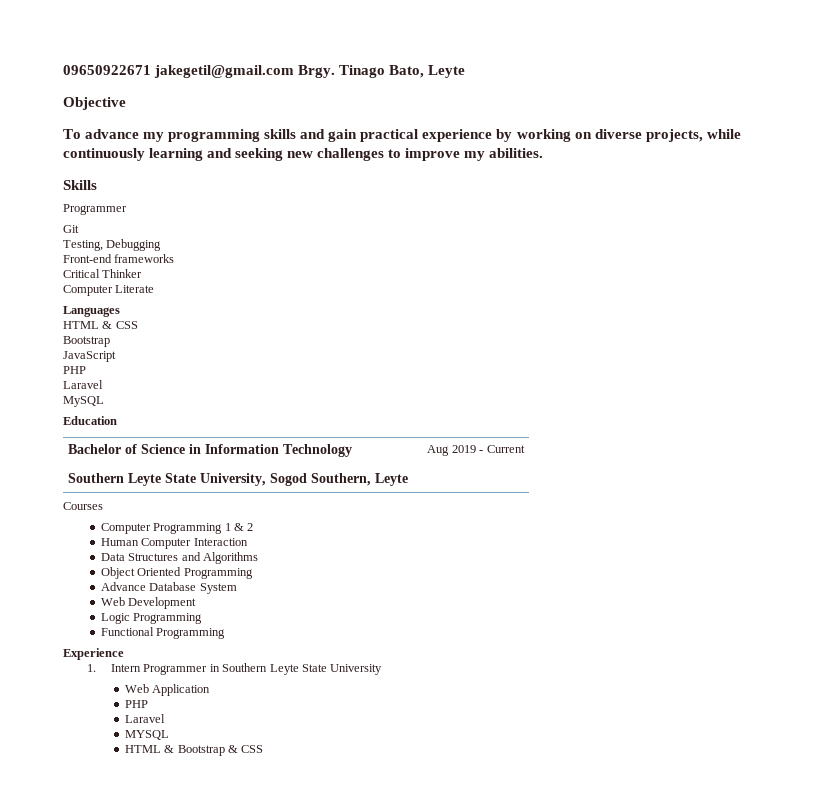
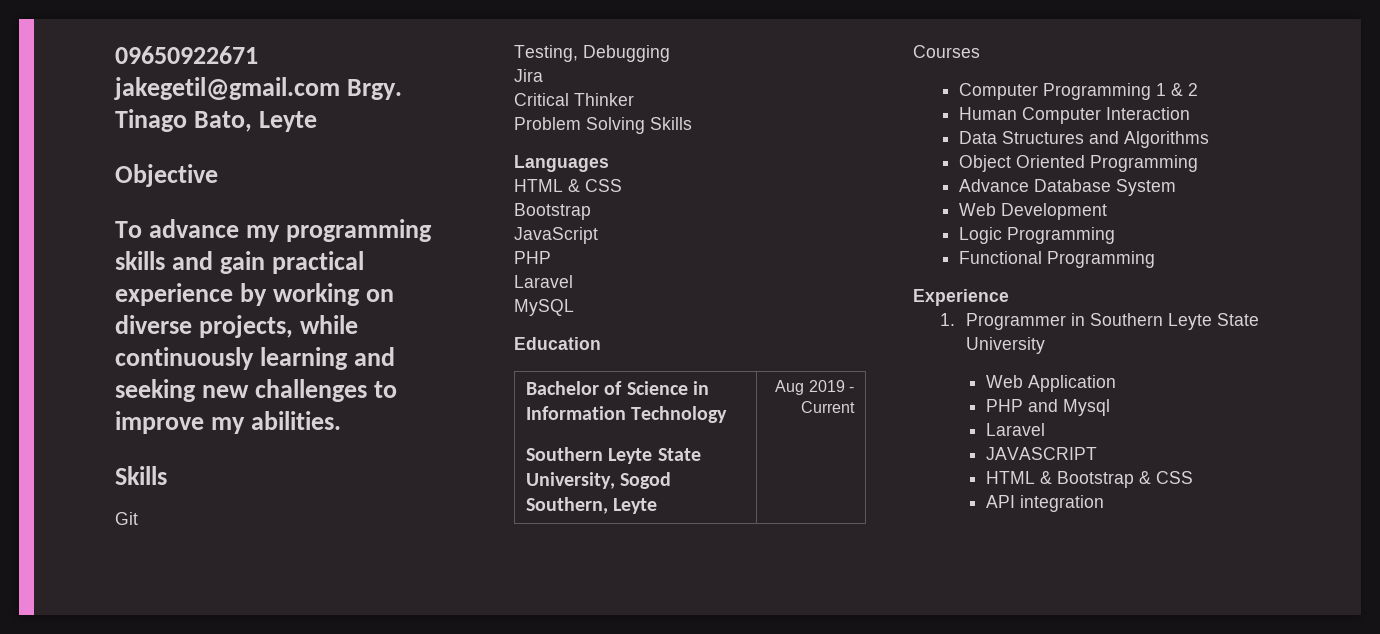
  To advance my programming skills and gain practical experience by working on diverse projects, while continuously learning and seeking new challenges to improve my abilities.
  Skills
- Programmer
- Front-end frameworks
+ Jira
- Computer Literate
+ Problem Solving Skills
- 1. Intern Programmer in Southern Leyte State University
+ 1. Programmer in Southern Leyte State University
  Web Application
- PHP
+ PHP and Mysql
  Laravel
- MYSQL
+ JAVASCRIPT
+ API integration

